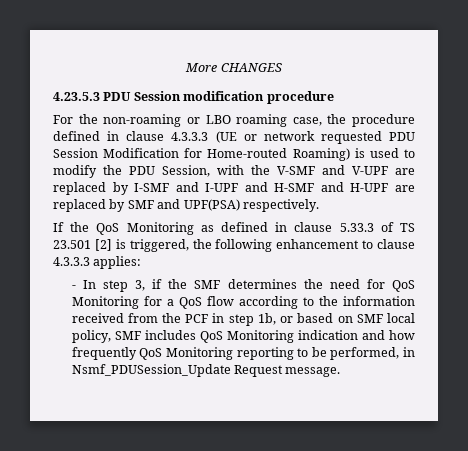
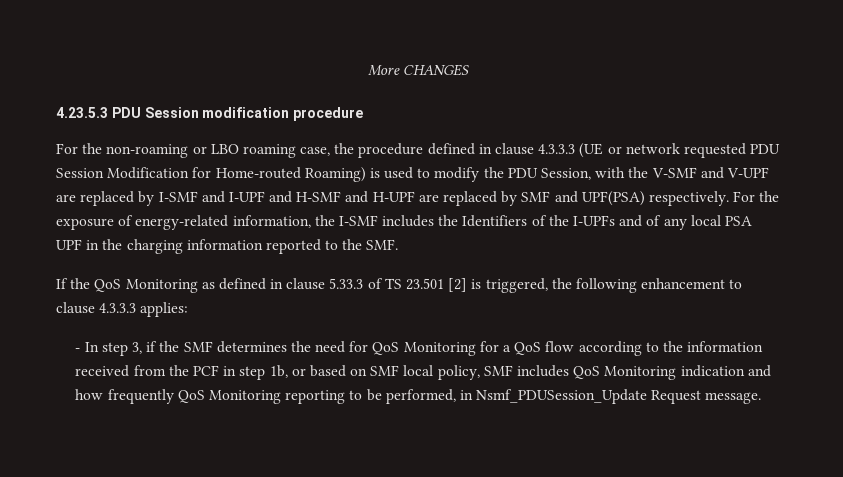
+ For the exposure of energy-related information, the I-SMF includes the Identifiers of the I-UPFs and of any local PSA UPF in the charging information reported to the SMF.

